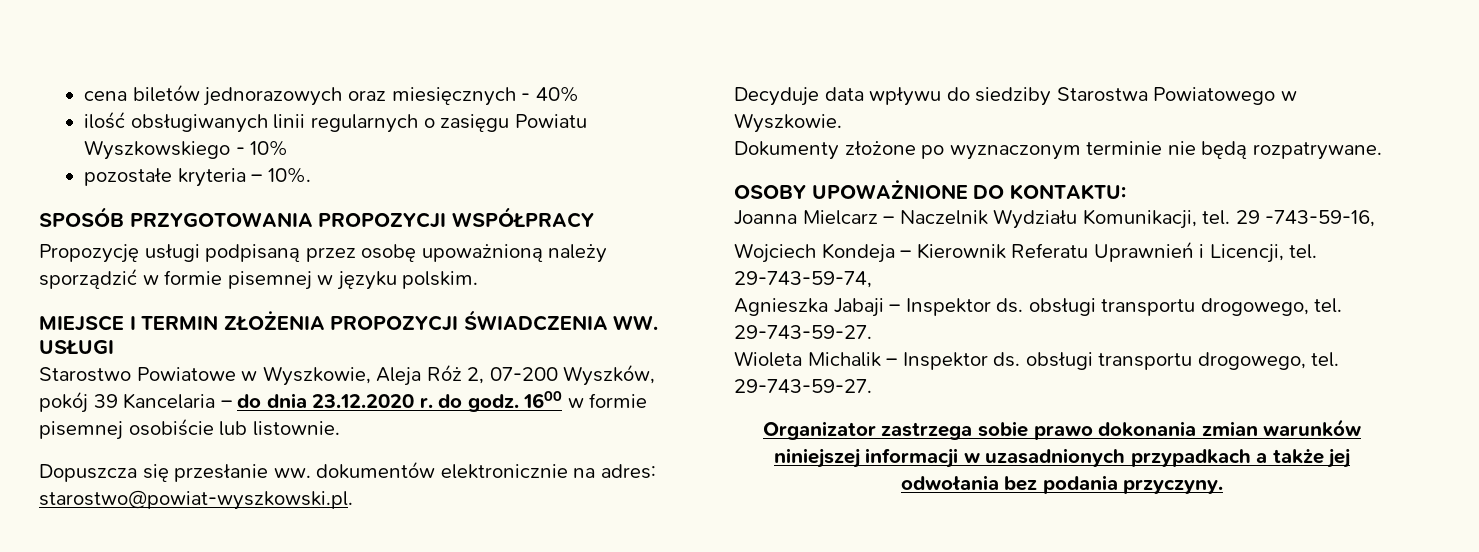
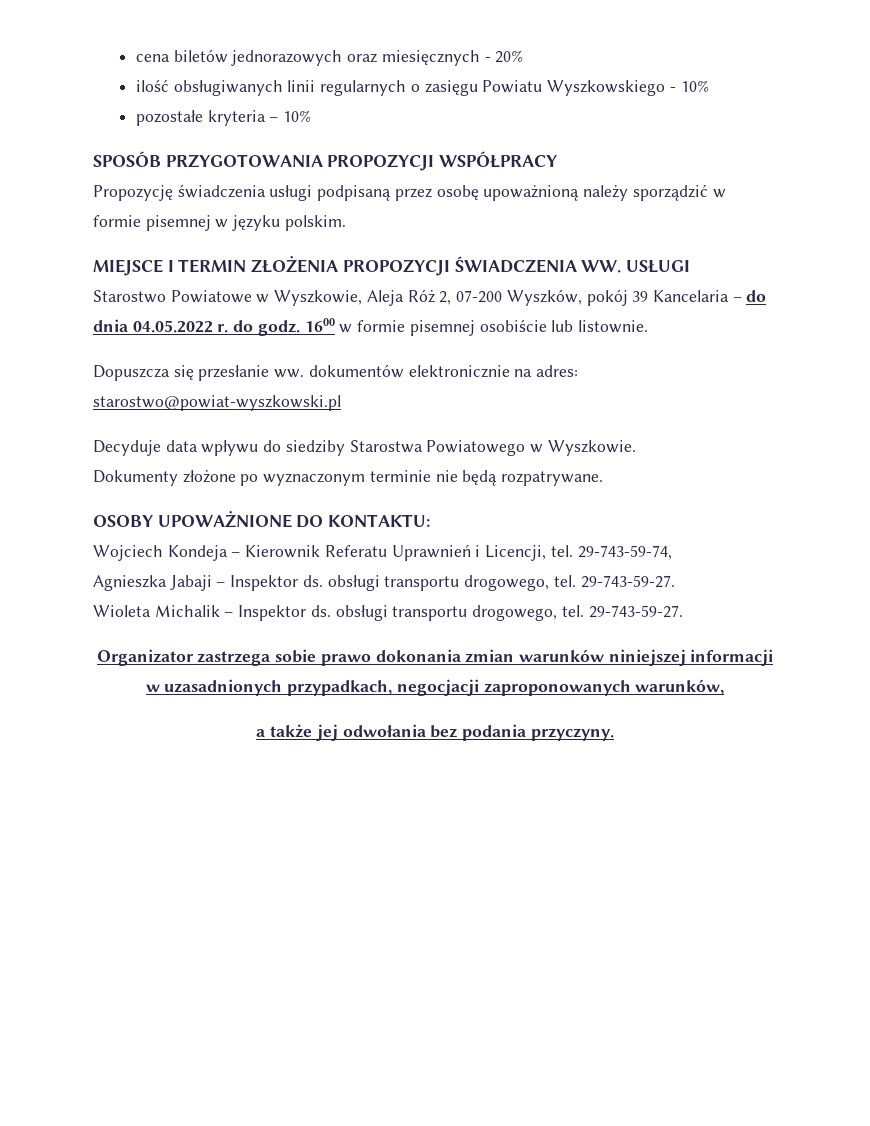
- cena biletów jednorazowych oraz miesięcznych - 40%
+ cena biletów jednorazowych oraz miesięcznych - 20%
- pozostałe kryteria – 10%.
+ pozostałe kryteria – 10%
- Propozycję usługi podpisaną przez osobę upoważnioną należy sporządzić w formie pisemnej w języku polskim.
+ Propozycję świadczenia usługi podpisaną przez osobę upoważnioną należy sporządzić w formie pisemnej w języku polskim.
- Starostwo Powiatowe w Wyszkowie, Aleja Róż 2, 07-200 Wyszków, pokój 39 Kancelaria – do dnia 23.12.2020 r. do godz.
+ Starostwo Powiatowe w Wyszkowie, Aleja Róż 2, 07-200 Wyszków, pokój 39 Kancelaria – do dnia 04.05.2022 r. do godz.
- Dopuszcza się przesłanie ww. dokumentów elektronicznie na adres: starostwo@powiat-wyszkowski.pl.
+ Dopuszcza się przesłanie ww. dokumentów elektronicznie na adres: starostwo@powiat-wyszkowski.pl
- Joanna Mielcarz – Naczelnik Wydziału Komunikacji, tel. 29 -743-59-16,
- Organizator zastrzega sobie prawo dokonania zmian warunków niniejszej informacji w uzasadnionych przypadkach a także jej odwołania bez podania przyczyny.
+ Organizator zastrzega sobie prawo dokonania zmian warunków niniejszej informacji w uzasadnionych przypadkach, negocjacji zaproponowanych warunków,
+ a także jej odwołania bez podania przyczyny.

